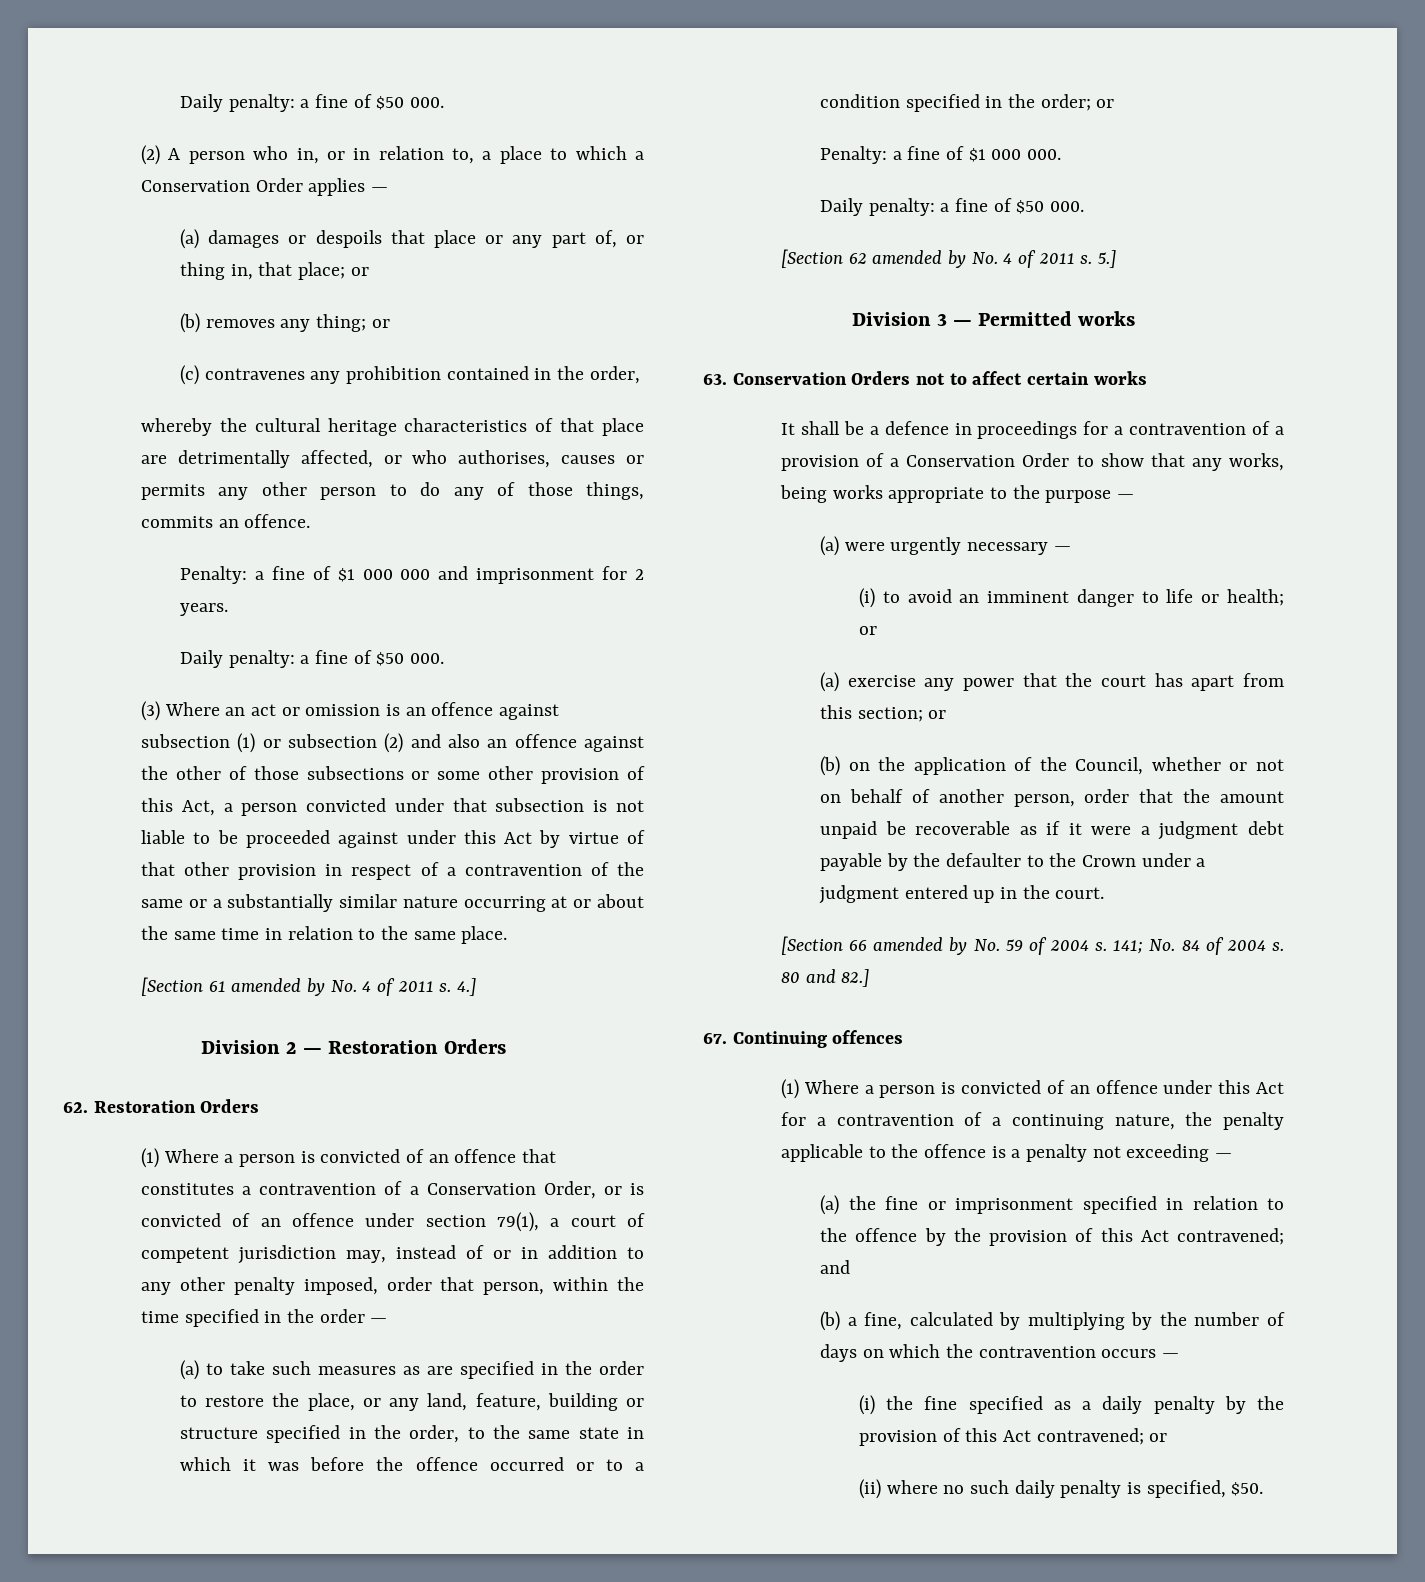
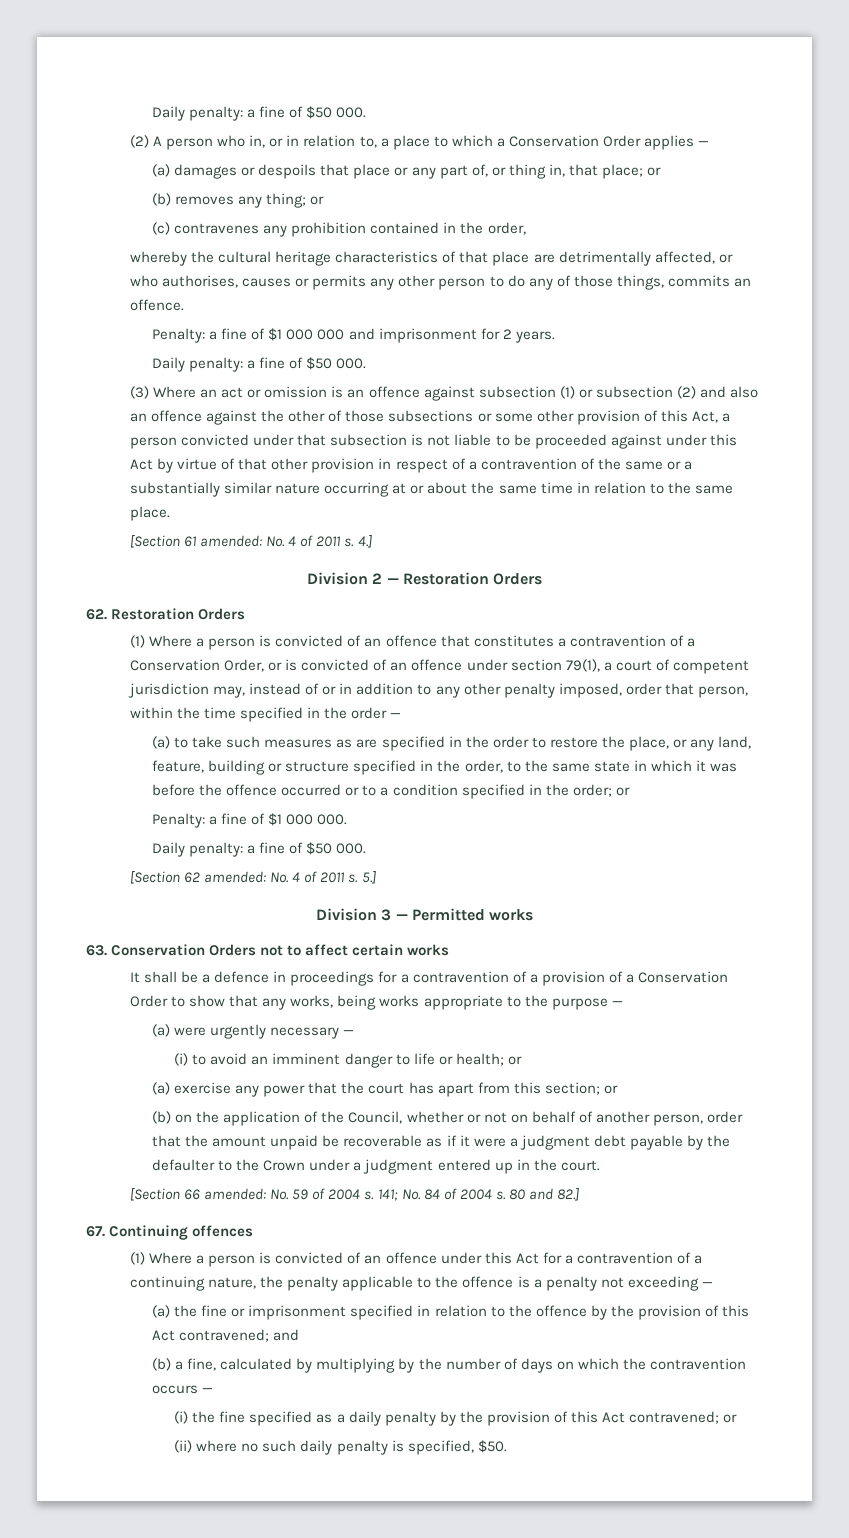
- [Section 61 amended by No. 4 of 2011 s.
+ [Section 61 amended: No. 4 of 2011 s.
- [Section 62 amended by No. 4 of 2011 s.
+ [Section 62 amended: No. 4 of 2011 s.
- [Section 66 amended by No. 59 of 2004 s.
+ [Section 66 amended: No. 59 of 2004 s.

